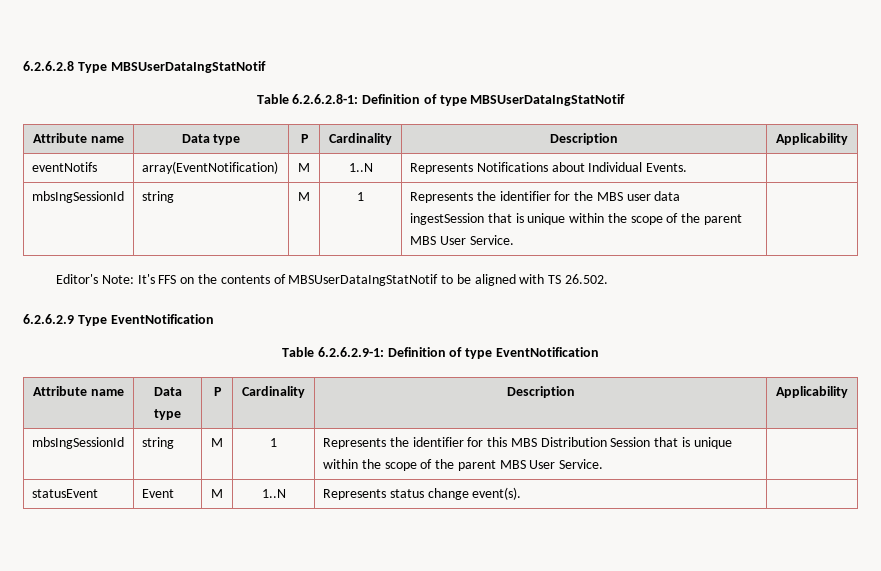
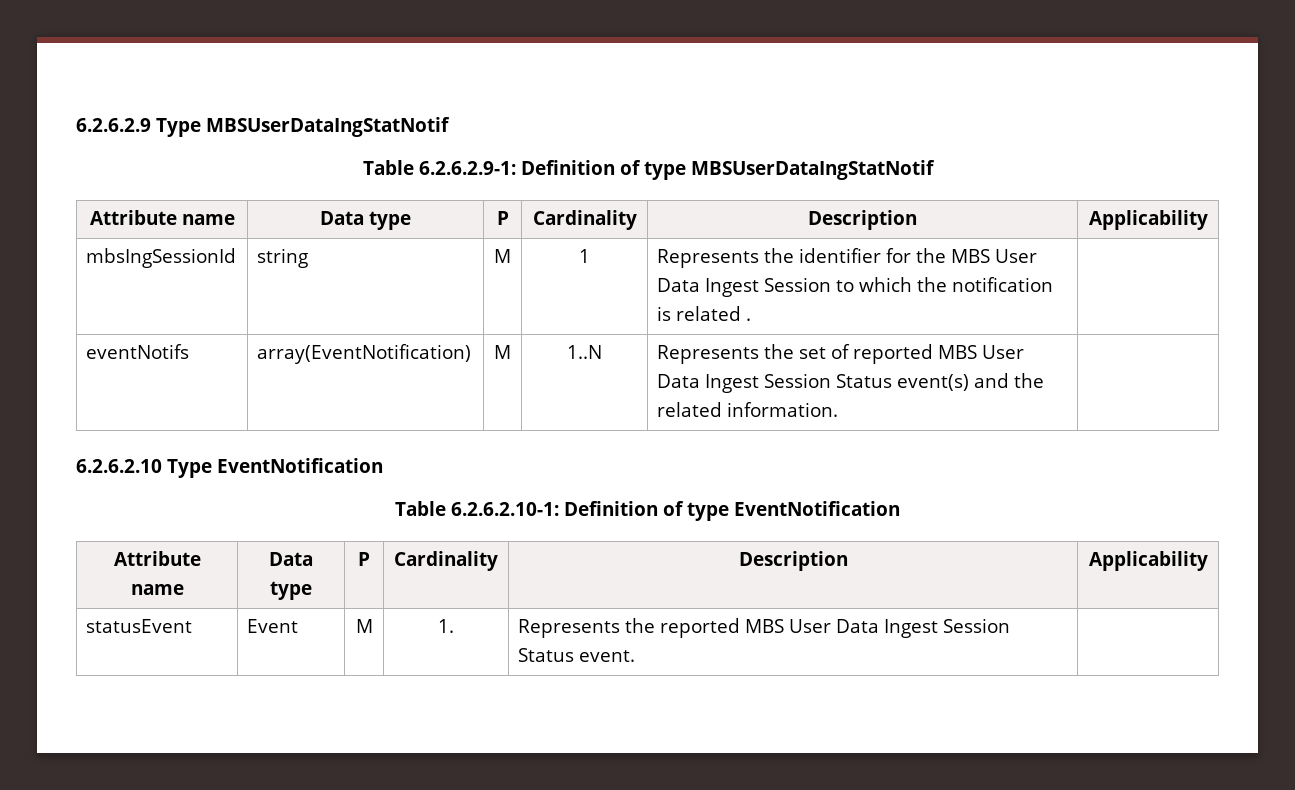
- 6.2.6.2.8 Type MBSUserDataIngStatNotif
+ 6.2.6.2.9 Type MBSUserDataIngStatNotif
- Table 6.2.6.2.8-1: Definition of type MBSUserDataIngStatNotif
- Attribute name | Data type | P | Cardinality | Description | Applicability
- eventNotifs | array(EventNotification) | M | 1..N | Represents Notifications about Individual Events. |
- mbsIngSessionId | string | M | 1 | Represents the identifier for the MBS user data ingestSession that is unique within the scope of the parent MBS User Service. |
- Editor's Note: It's FFS on the contents of MBSUserDataIngStatNotif to be aligned with TS 26.502.
- 6.2.6.2.9 Type EventNotification
- Table 6.2.6.2.9-1: Definition of type EventNotification
+ Table 6.2.6.2.9-1: Definition of type MBSUserDataIngStatNotif
- mbsIngSessionId | string | M | 1 | Represents the identifier for this MBS Distribution Session that is unique within the scope of the parent MBS User Service. |
+ mbsIngSessionId | string | M | 1 | Represents the identifier for the MBS User Data Ingest Session to which the notification is related . |
+ eventNotifs | array(EventNotification) | M | 1..N | Represents the set of reported MBS User Data Ingest Session Status event(s) and the related information. |
+ 6.2.6.2.10 Type EventNotification
+ Table 6.2.6.2.10-1: Definition of type EventNotification
+ Attribute name | Data type | P | Cardinality | Description | Applicability
- statusEvent | Event | M | 1..N | Represents status change event(s). |
+ statusEvent | Event | M | 1. | Represents the reported MBS User Data Ingest Session Status event. |

